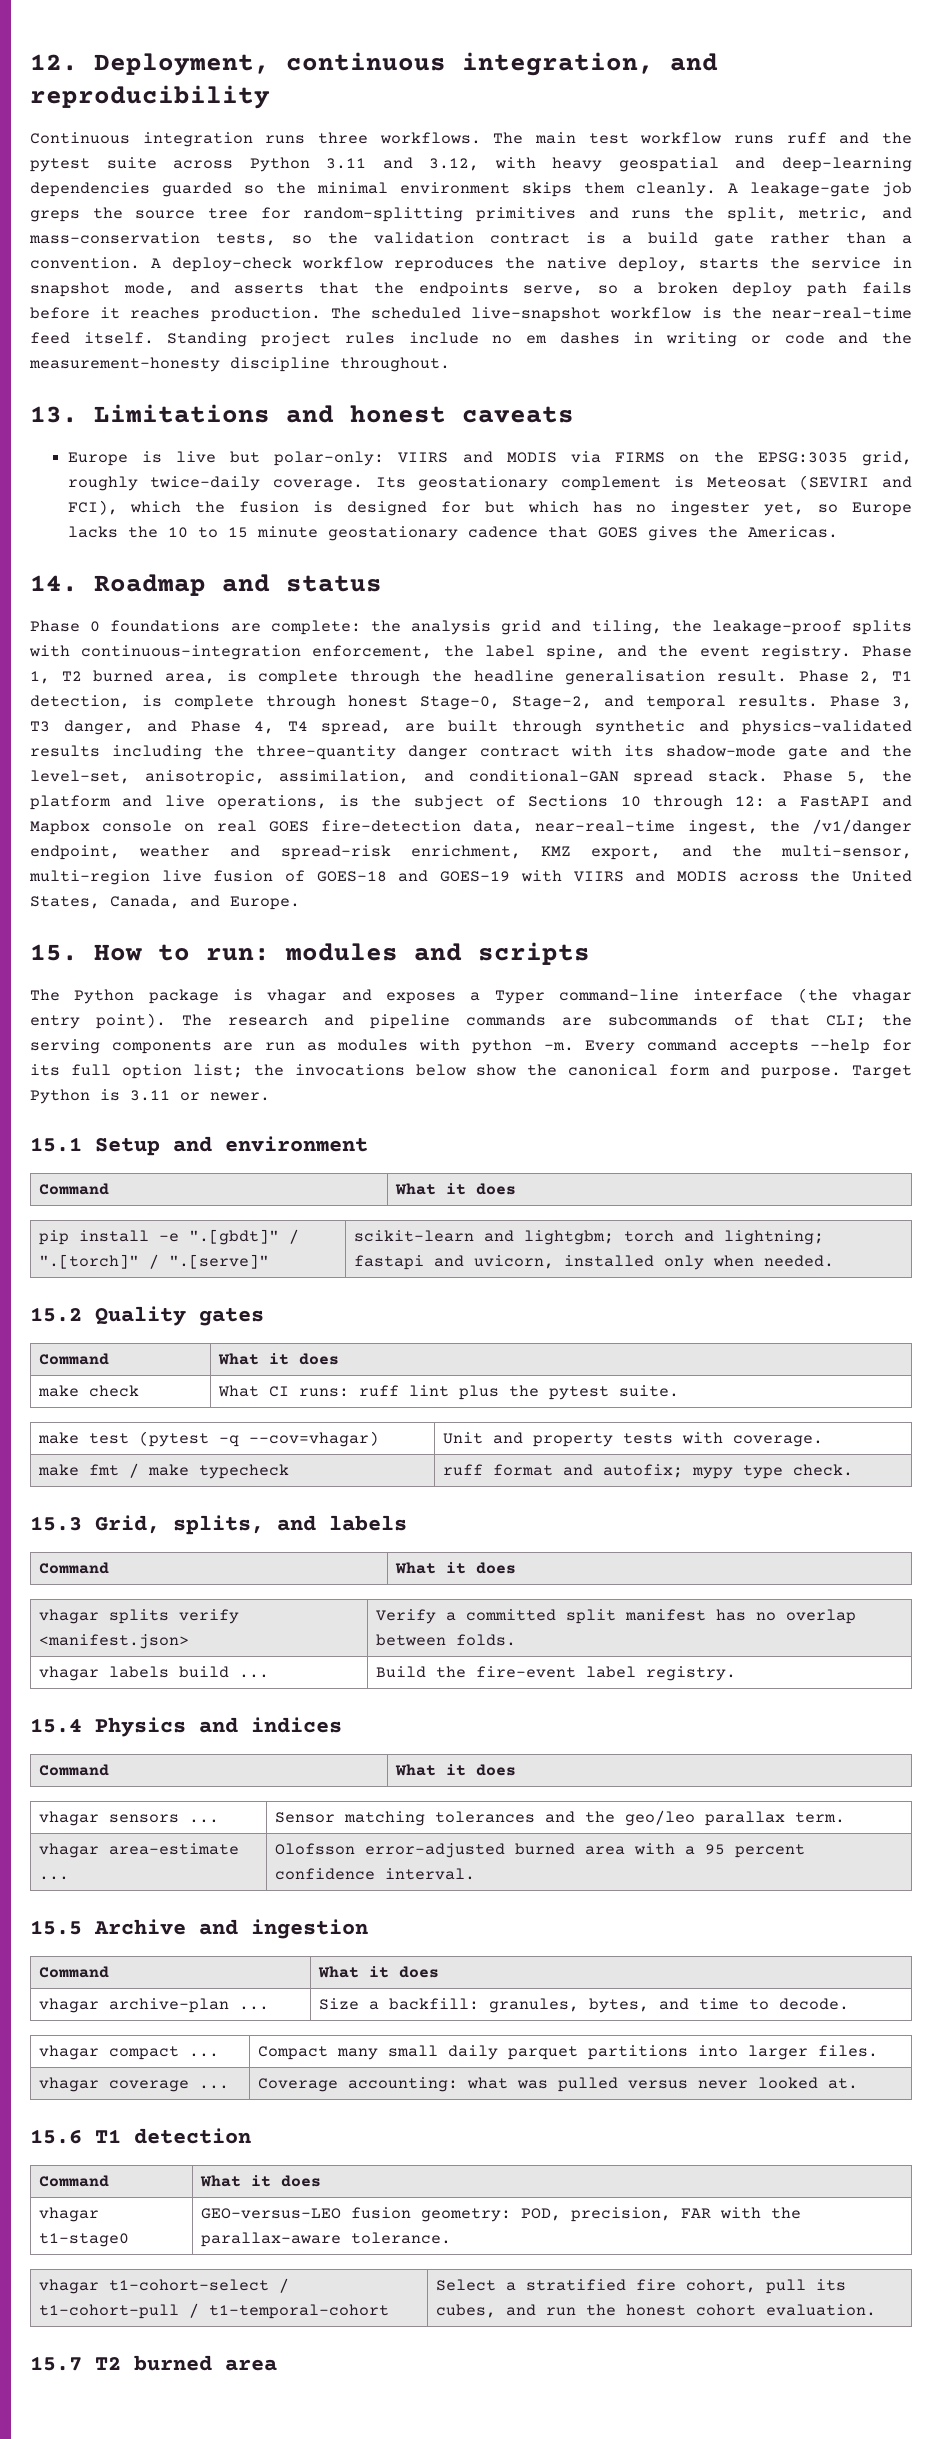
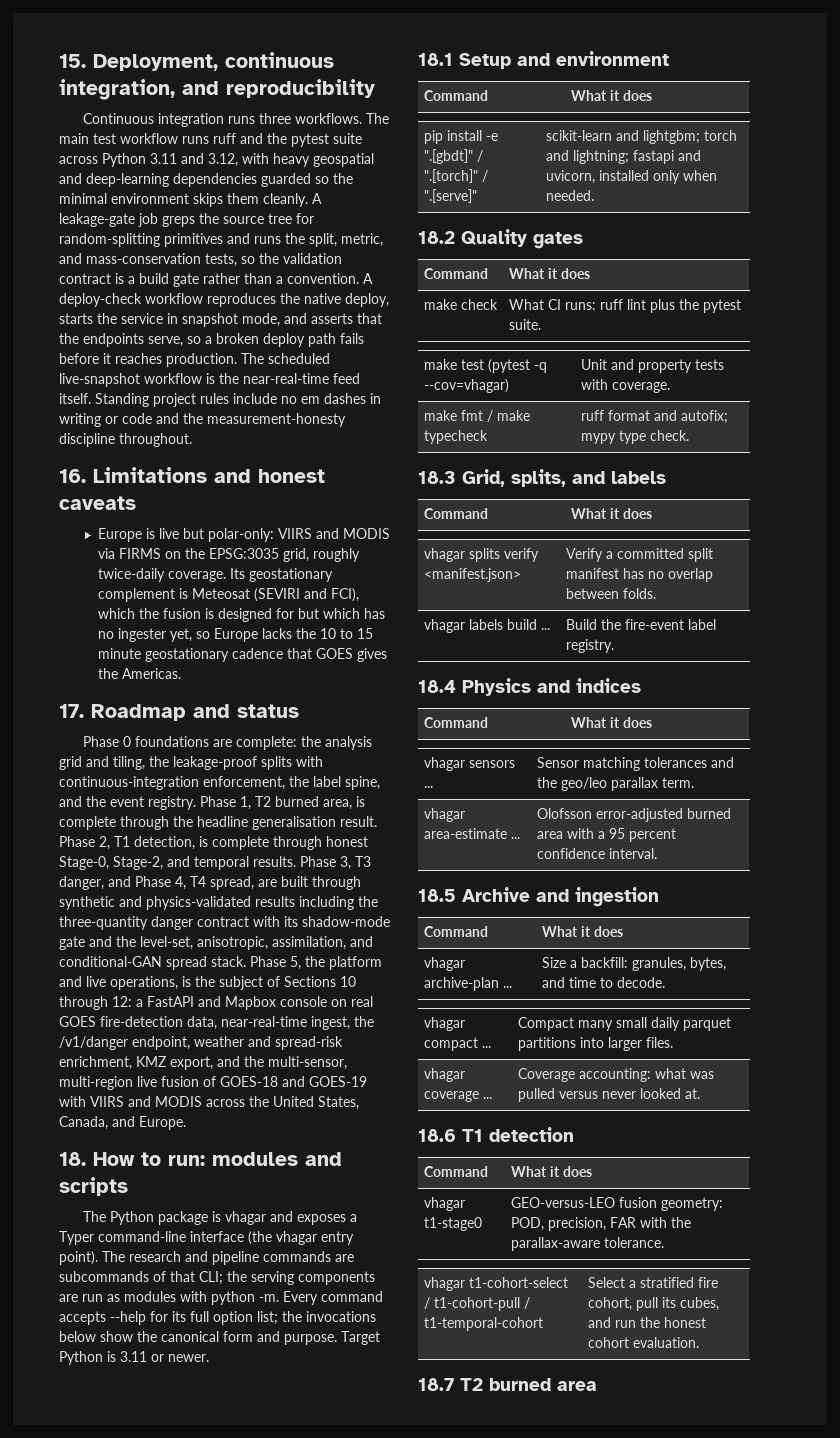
- 12. Deployment, continuous integration, and reproducibility
+ 15. Deployment, continuous integration, and reproducibility
- 13. Limitations and honest caveats
+ 16. Limitations and honest caveats
- 14. Roadmap and status
+ 17. Roadmap and status
- 15. How to run: modules and scripts
+ 18. How to run: modules and scripts
- 15.1 Setup and environment
+ 18.1 Setup and environment
- 15.2 Quality gates
+ 18.2 Quality gates
- 15.3 Grid, splits, and labels
+ 18.3 Grid, splits, and labels
- 15.4 Physics and indices
+ 18.4 Physics and indices
- 15.5 Archive and ingestion
+ 18.5 Archive and ingestion
- 15.6 T1 detection
+ 18.6 T1 detection
- 15.7 T2 burned area
+ 18.7 T2 burned area

